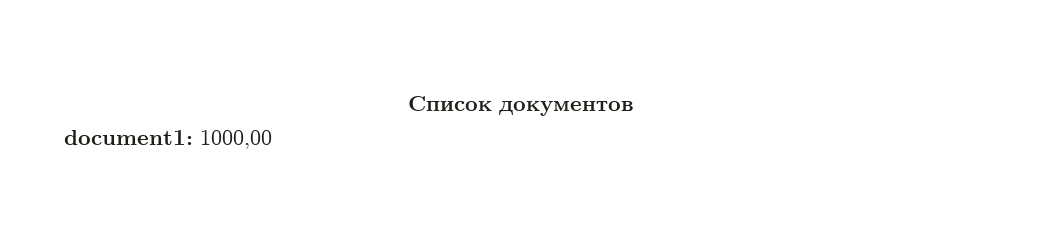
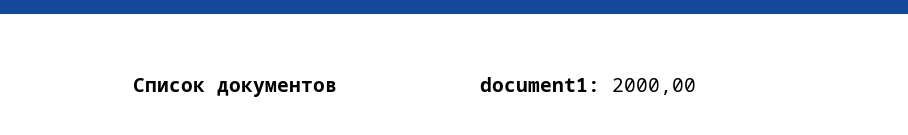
- document1: 1000,00
+ document1: 2000,00

